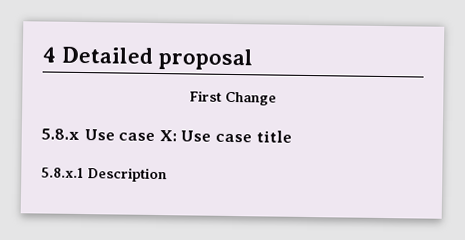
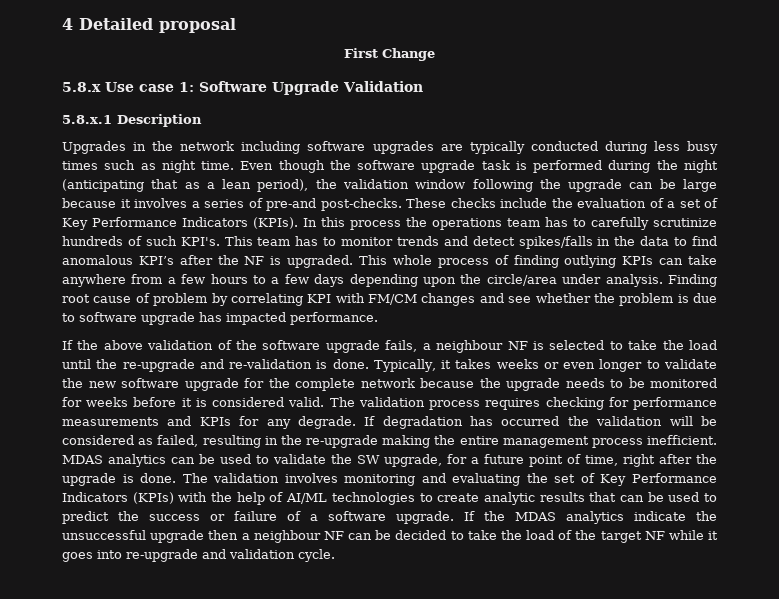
- 5.8.x Use case X: Use case title
+ 5.8.x Use case 1: Software Upgrade Validation
  5.8.x.1 Description
+ Upgrades in the network including software upgrades are typically conducted during less busy times such as night time. Even though the software upgrade task is performed during the night (anticipating that as a lean period), the validation window following the upgrade can be large because it involves a series of pre-and post-checks. These checks include the evaluation of a set of Key Performance Indicators (KPIs). In this process the operations team has to carefully scrutinize hundreds of such KPI's. This team has to monitor trends and detect spikes/falls in the data to find anomalous KPI’s after the NF is upgraded. This whole process of finding outlying KPIs can take anywhere from a few hours to a few days depending upon the circle/area under analysis. Finding root cause of problem by correlating KPI with FM/CM changes and see whether the problem is due to software upgrade has impacted performance.
+ If the above validation of the software upgrade fails, a neighbour NF is selected to take the load until the re-upgrade and re-validation is done. Typically, it takes weeks or even longer to validate the new software upgrade for the complete network because the upgrade needs to be monitored for weeks before it is considered valid. The validation process requires checking for performance measurements and KPIs for any degrade. If degradation has occurred the validation will be considered as failed, resulting in the re-upgrade making the entire management process inefficient. MDAS analytics can be used to validate the SW upgrade, for a future point of time, right after the upgrade is done. The validation involves monitoring and evaluating the set of Key Performance Indicators (KPIs) with the help of AI/ML technologies to create analytic results that can be used to predict the success or failure of a software upgrade. If the MDAS analytics indicate the unsuccessful upgrade then a neighbour NF can be decided to take the load of the target NF while it goes into re-upgrade and validation cycle.

